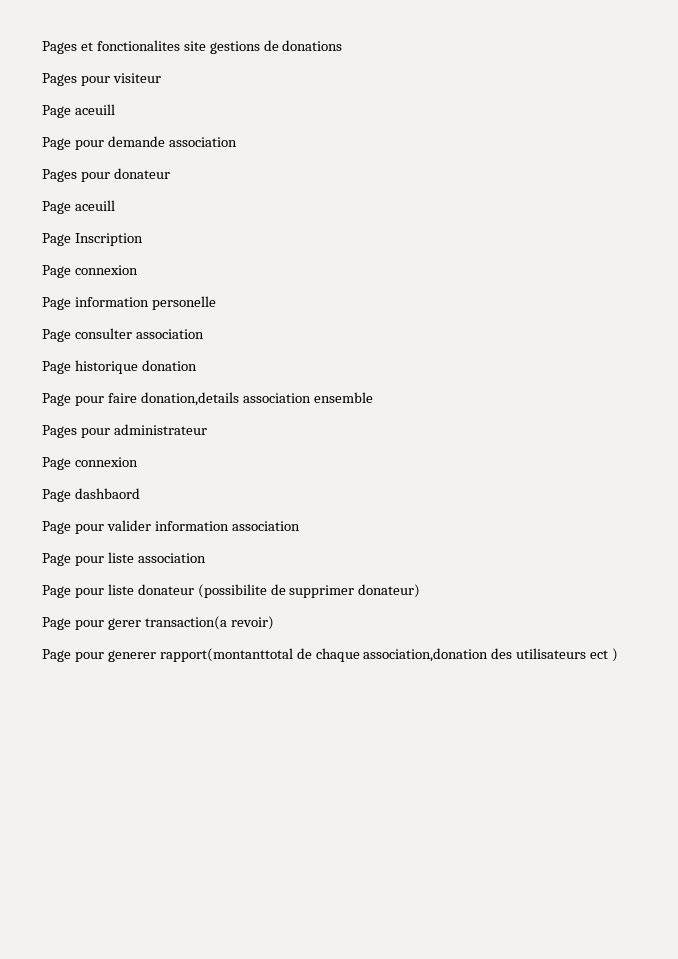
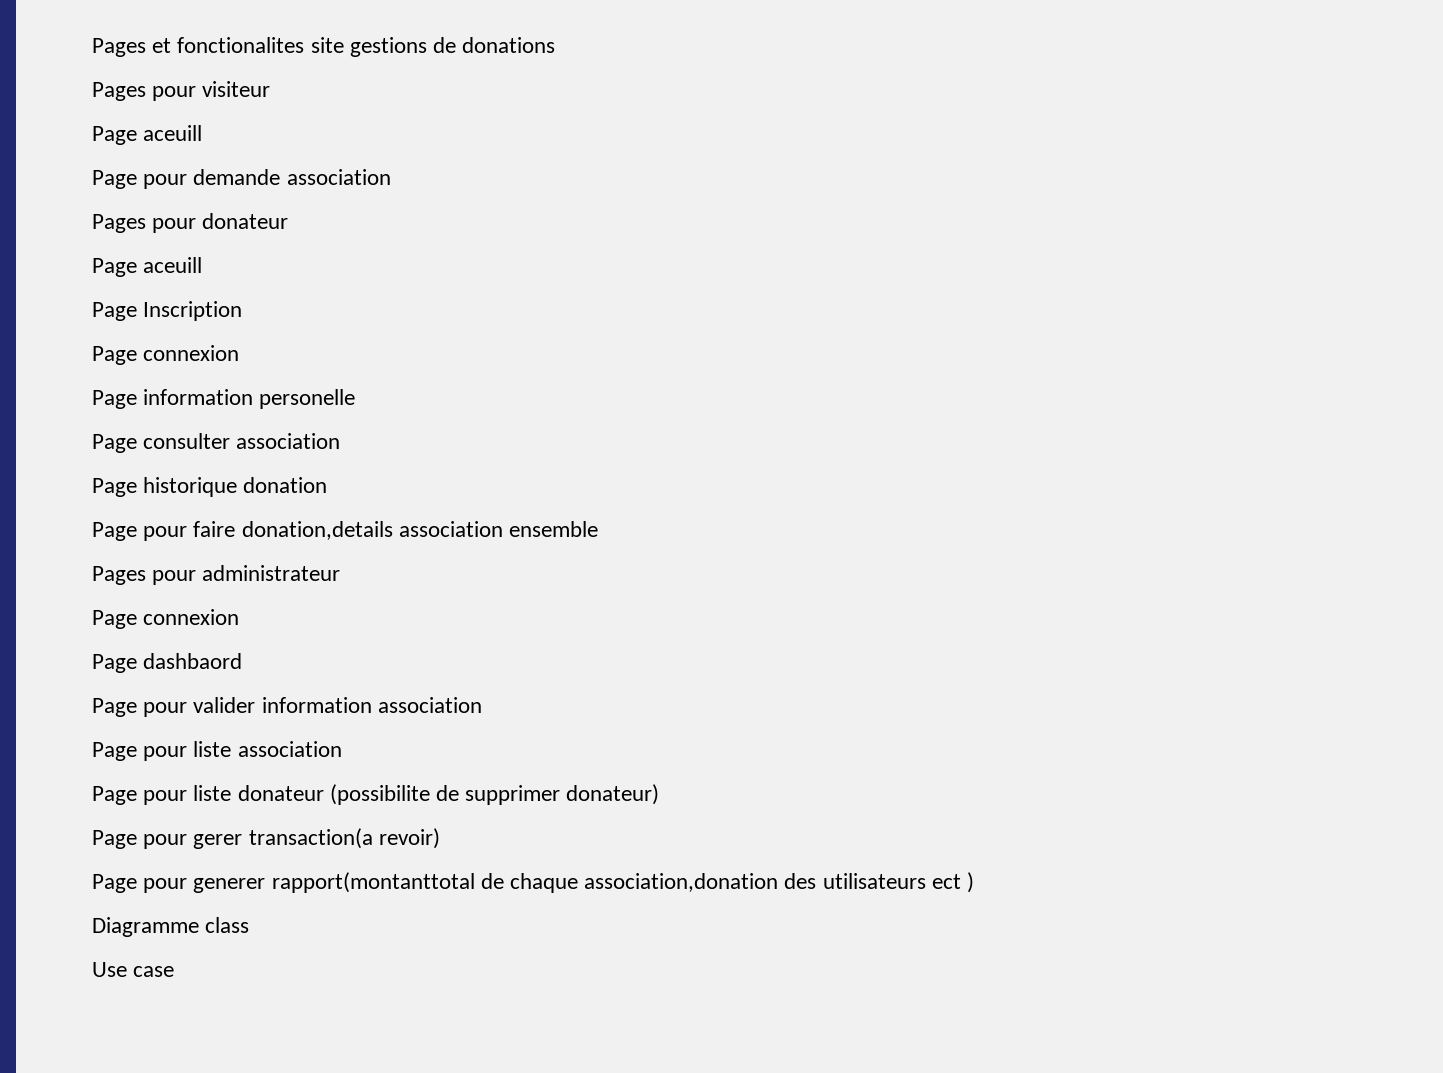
+ Diagramme class
+ Use case

